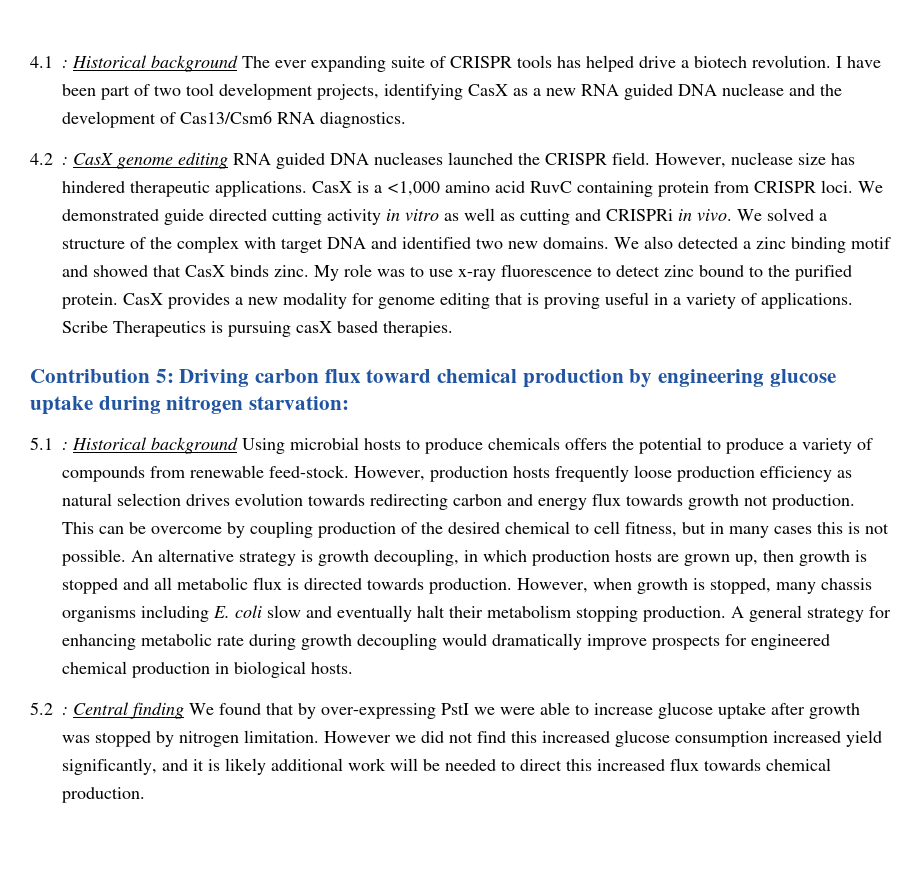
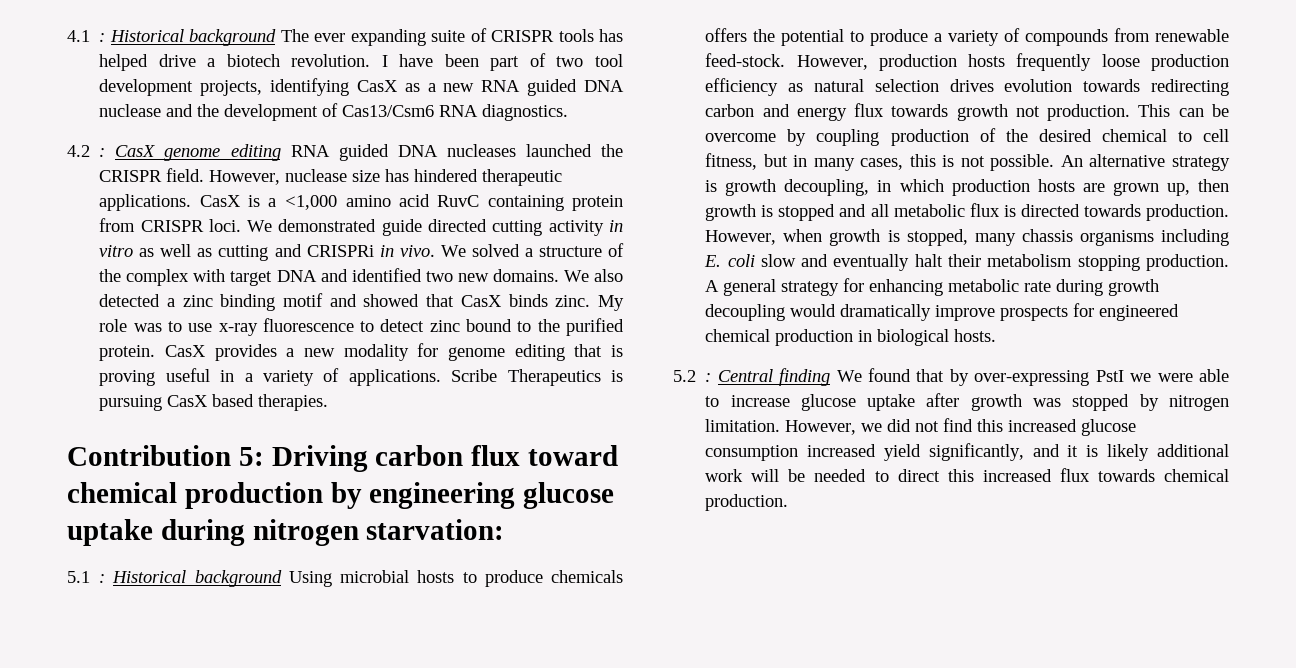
- Scribe Therapeutics is pursuing casX based therapies.
+ Scribe Therapeutics is pursuing CasX based therapies.
- This can be overcome by coupling production of the desired chemical to cell fitness, but in many cases this is not possible.
+ This can be overcome by coupling production of the desired chemical to cell fitness, but in many cases, this is not possible.
- However we did not find this increased glucose consumption increased yield significantly, and it is likely additional work will be needed to direct this increased flux towards chemical production.
+ However, we did not find this increased glucose consumption increased yield significantly, and it is likely additional work will be needed to direct this increased flux towards chemical production.

